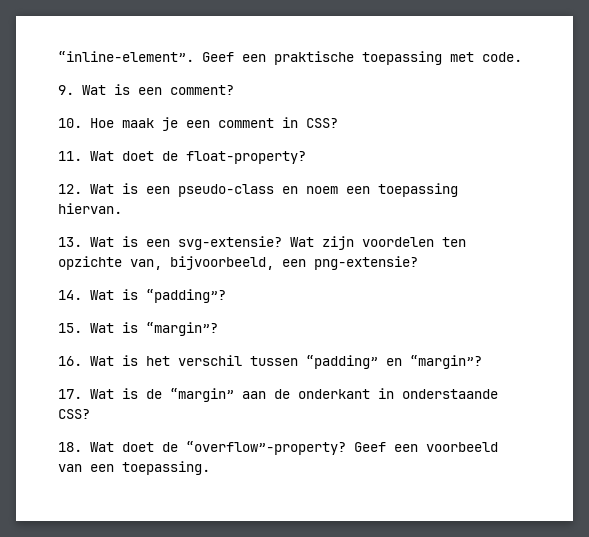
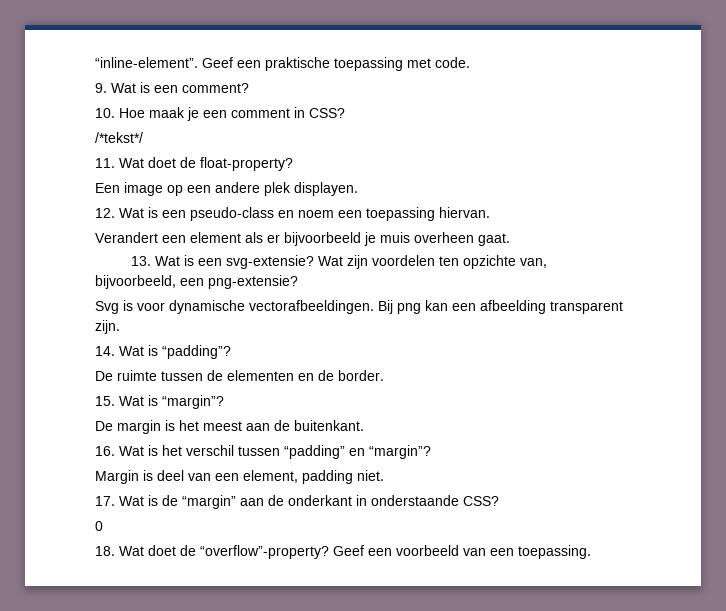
+ /*tekst*/
+ Een image op een andere plek displayen.
+ Verandert een element als er bijvoorbeeld je muis overheen gaat.
+ Svg is voor dynamische vectorafbeeldingen. Bij png kan een afbeelding transparent zijn.
  14. Wat is “padding”?
+ De ruimte tussen de elementen en de border.
  15. Wat is “margin”?
+ De margin is het meest aan de buitenkant.
+ Margin is deel van een element, padding niet.
+ 0

